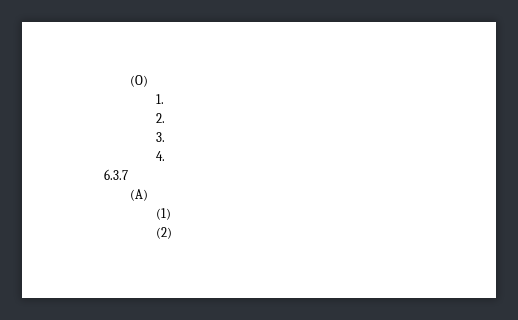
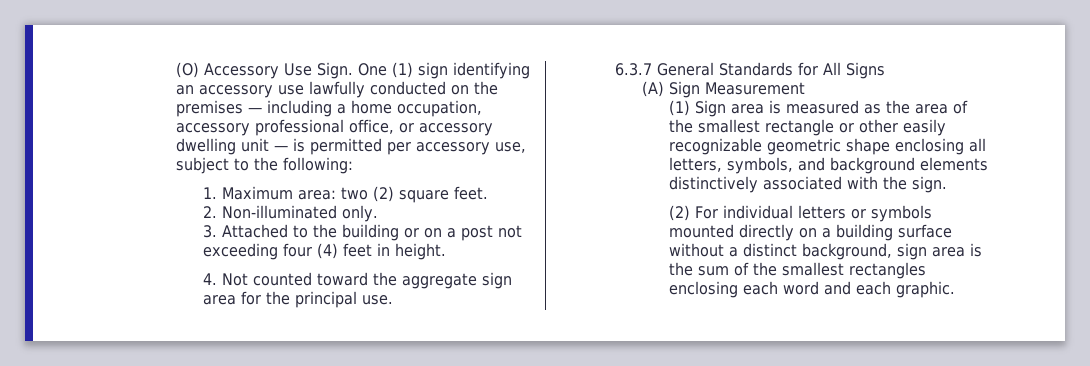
- (O)
- 1.
+ (O) Accessory Use Sign. One (1) sign identifying an accessory use lawfully conducted on the premises — including a home occupation, accessory professional office, or accessory dwelling unit — is permitted per accessory use, subject to the following:
+ 1. Maximum area: two (2) square feet.
- 2.
+ 2. Non-illuminated only.
- 3.
- 4.
- 6.3.7
+ 3. Attached to the building or on a post not exceeding four (4) feet in height.
+ 4. Not counted toward the aggregate sign area for the principal use.
+ 6.3.7 General Standards for All Signs
- (A)
- (1)
- (2)
+ (A) Sign Measurement
+ (1) Sign area is measured as the area of the smallest rectangle or other easily recognizable geometric shape enclosing all letters, symbols, and background elements distinctively associated with the sign.
+ (2) For individual letters or symbols mounted directly on a building surface without a distinct background, sign area is the sum of the smallest rectangles enclosing each word and each graphic.

